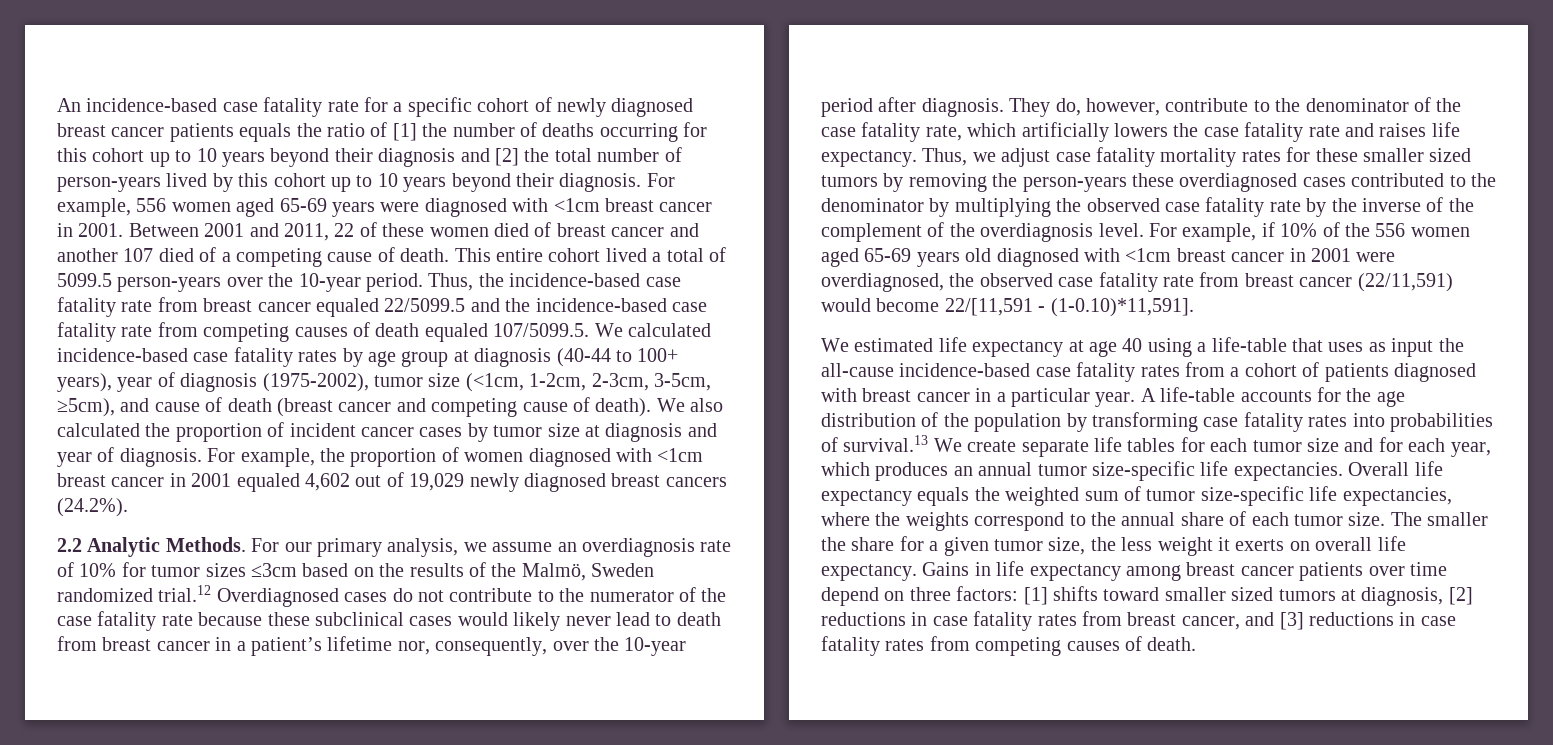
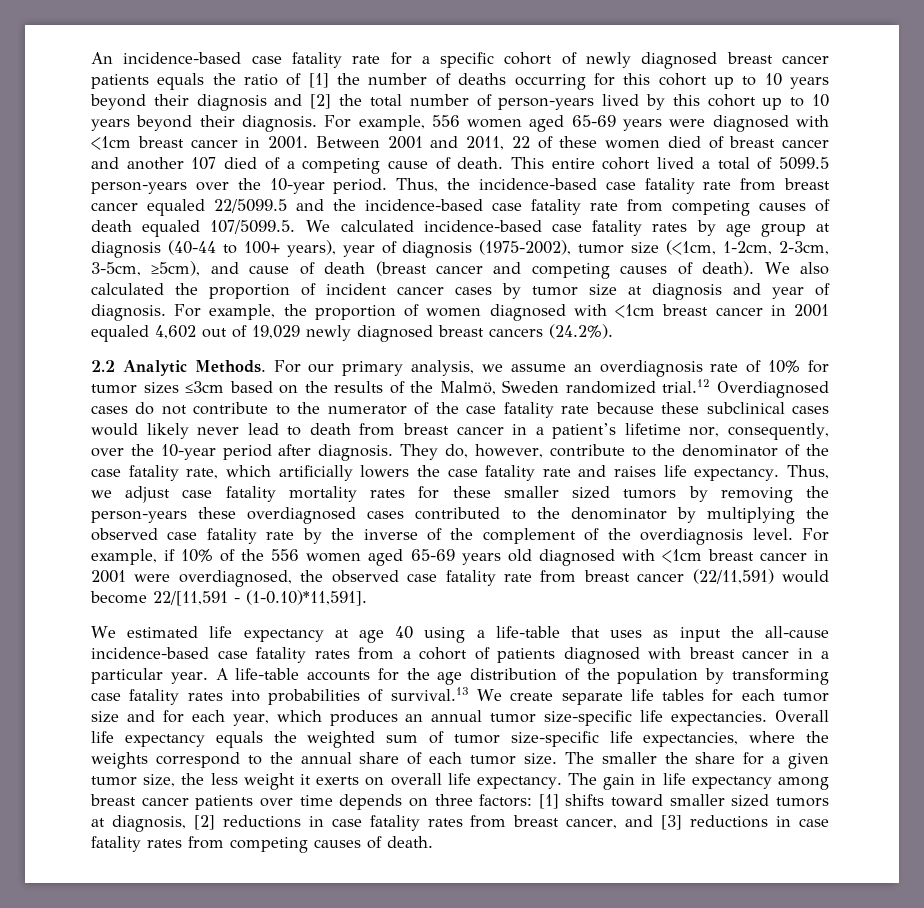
- Thus, the incidence-based case fatality rate from breast cancer equaled 22/5099.5 and the incidence-based case fatality rate from competing causes of death equaled 107/5099.5. We calculated incidence-based case fatality rates by age group at diagnosis (40-44 to 100+ years), year of diagnosis (1975-2002), tumor size (<1cm, 1-2cm, 2-3cm, 3-5cm, ≥5cm), and cause of death (breast cancer and competing cause of death).
+ Thus, the incidence-based case fatality rate from breast cancer equaled 22/5099.5 and the incidence-based case fatality rate from competing causes of death equaled 107/5099.5. We calculated incidence-based case fatality rates by age group at diagnosis (40-44 to 100+ years), year of diagnosis (1975-2002), tumor size (<1cm, 1-2cm, 2-3cm, 3-5cm, ≥5cm), and cause of death (breast cancer and competing causes of death).
- Gains in life expectancy among breast cancer patients over time depend on three factors: [1] shifts toward smaller sized tumors at diagnosis, [2] reductions in case fatality rates from breast cancer, and [3] reductions in case fatality rates from competing causes of death.
+ The gain in life expectancy among breast cancer patients over time depends on three factors: [1] shifts toward smaller sized tumors at diagnosis, [2] reductions in case fatality rates from breast cancer, and [3] reductions in case fatality rates from competing causes of death.

